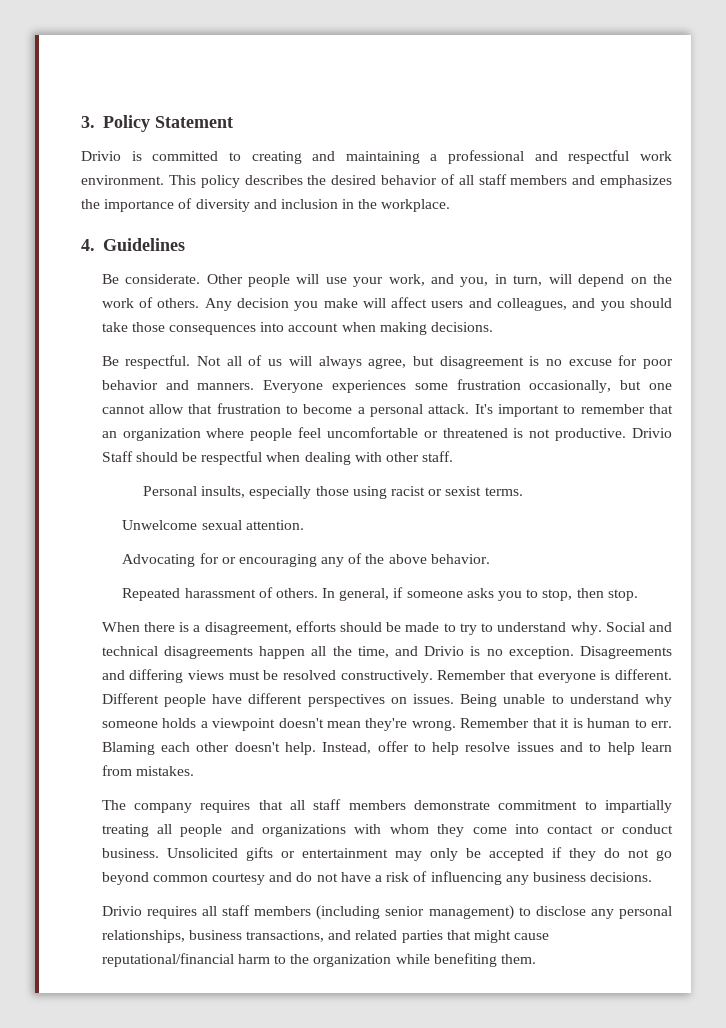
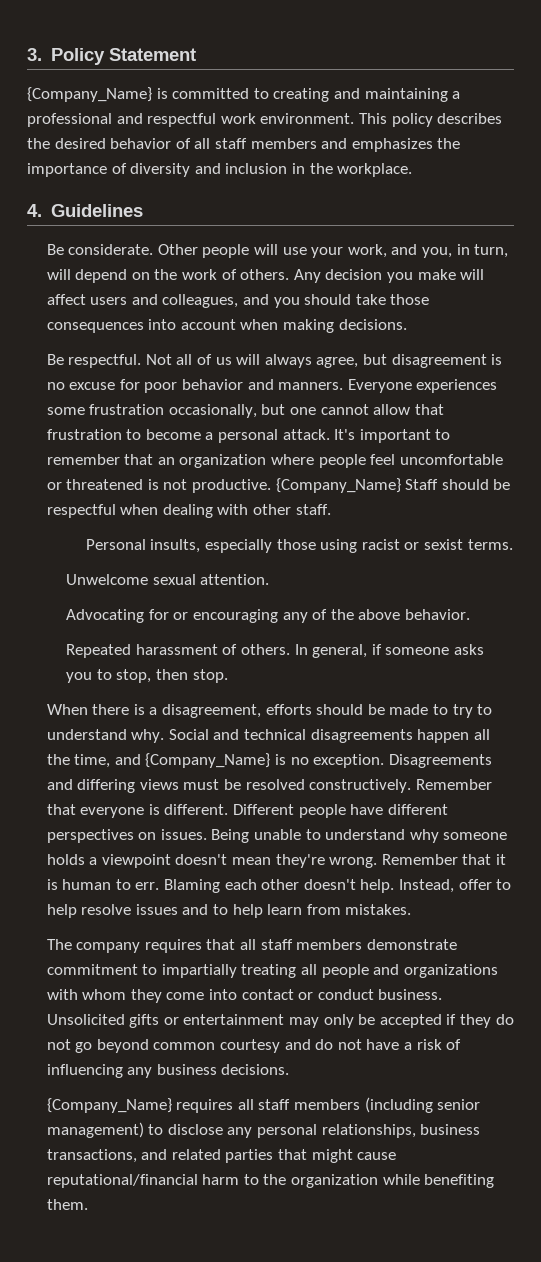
- Drivio is committed to creating and maintaining a professional and respectful work environment.
+ {Company_Name} is committed to creating and maintaining a professional and respectful work environment.
- Drivio Staff should be respectful when dealing with other staff.
+ {Company_Name} Staff should be respectful when dealing with other staff.
- Social and technical disagreements happen all the time, and Drivio is no exception.
+ Social and technical disagreements happen all the time, and {Company_Name} is no exception.
- Drivio requires all staff members (including senior management) to disclose any personal relationships, business transactions, and related parties that might cause reputational/financial harm to the organization while benefiting them.
+ {Company_Name} requires all staff members (including senior management) to disclose any personal relationships, business transactions, and related parties that might cause reputational/financial harm to the organization while benefiting them.

